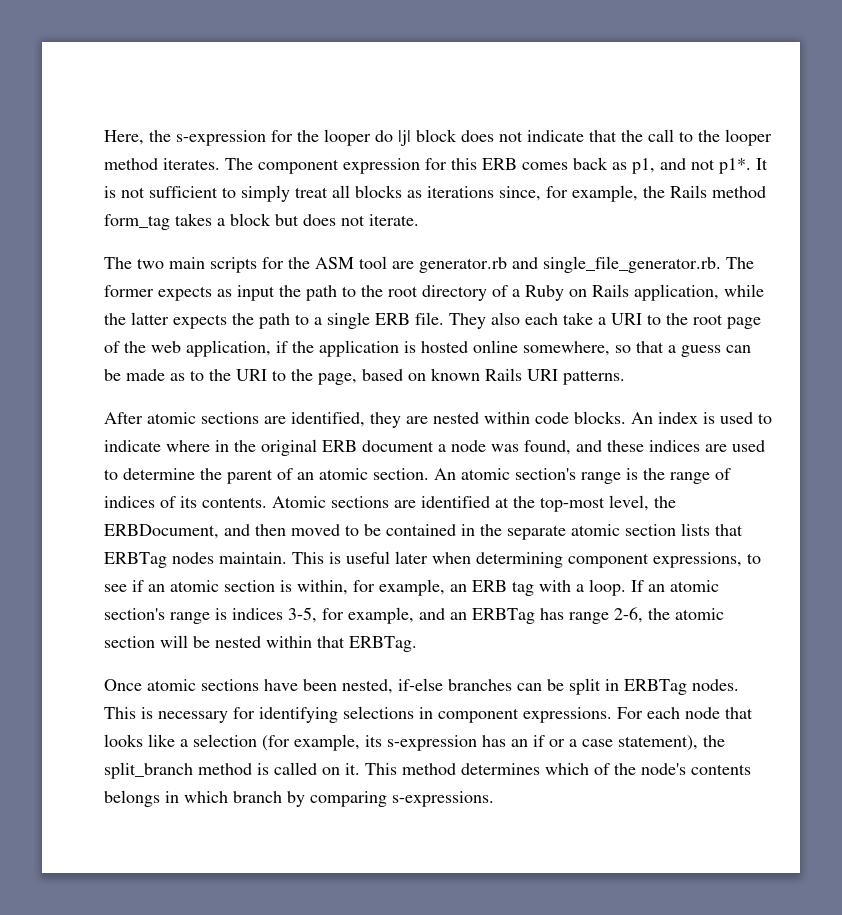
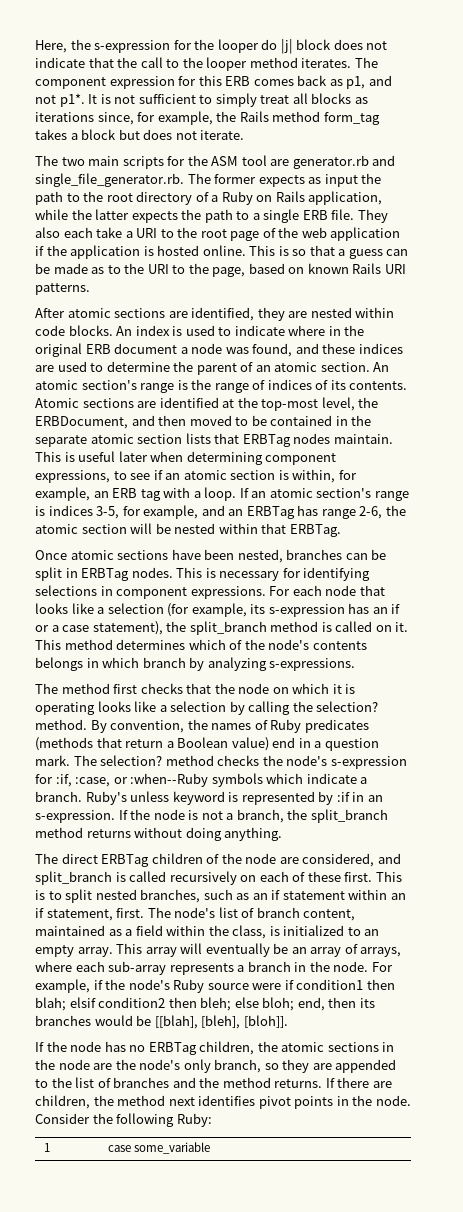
- They also each take a URI to the root page of the web application, if the application is hosted online somewhere, so that a guess can be made as to the URI to the page, based on known Rails URI patterns.
+ They also each take a URI to the root page of the web application if the application is hosted online. This is so that a guess can be made as to the URI to the page, based on known Rails URI patterns.
- Once atomic sections have been nested, if-else branches can be split in ERBTag nodes.
+ Once atomic sections have been nested, branches can be split in ERBTag nodes.
- This method determines which of the node's contents belongs in which branch by comparing s-expressions.
+ This method determines which of the node's contents belongs in which branch by analyzing s-expressions.
+ The method first checks that the node on which it is operating looks like a selection by calling the selection? method. By convention, the names of Ruby predicates (methods that return a Boolean value) end in a question mark. The selection? method checks the node's s-expression for :if, :case, or :when--Ruby symbols which indicate a branch. Ruby's unless keyword is represented by :if in an s-expression. If the node is not a branch, the split_branch method returns without doing anything.
+ The direct ERBTag children of the node are considered, and split_branch is called recursively on each of these first. This is to split nested branches, such as an if statement within an if statement, first. The node's list of branch content, maintained as a field within the class, is initialized to an empty array. This array will eventually be an array of arrays, where each sub-array represents a branch in the node. For example, if the node's Ruby source were if condition1 then blah; elsif condition2 then bleh; else bloh; end, then its branches would be [[blah], [bleh], [bloh]].
+ If the node has no ERBTag children, the atomic sections in the node are the node's only branch, so they are appended to the list of branches and the method returns. If there are children, the method next identifies pivot points in the node. Consider the following Ruby:
+ 1 | case some_variable

